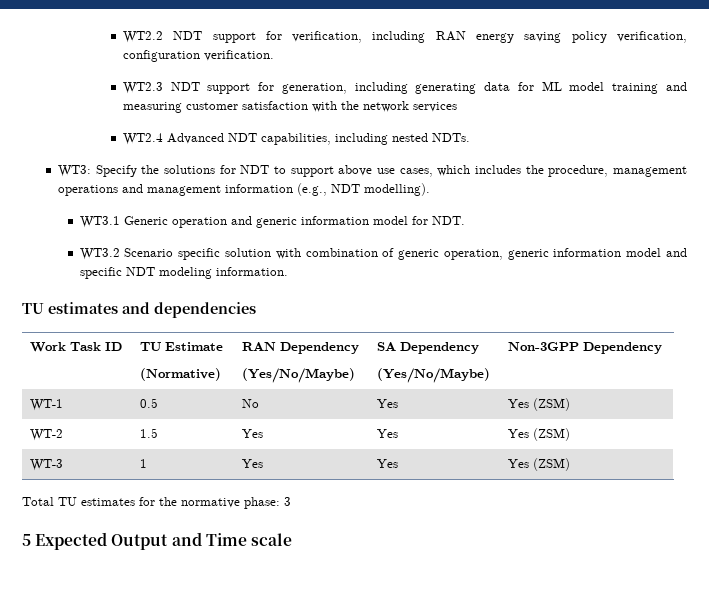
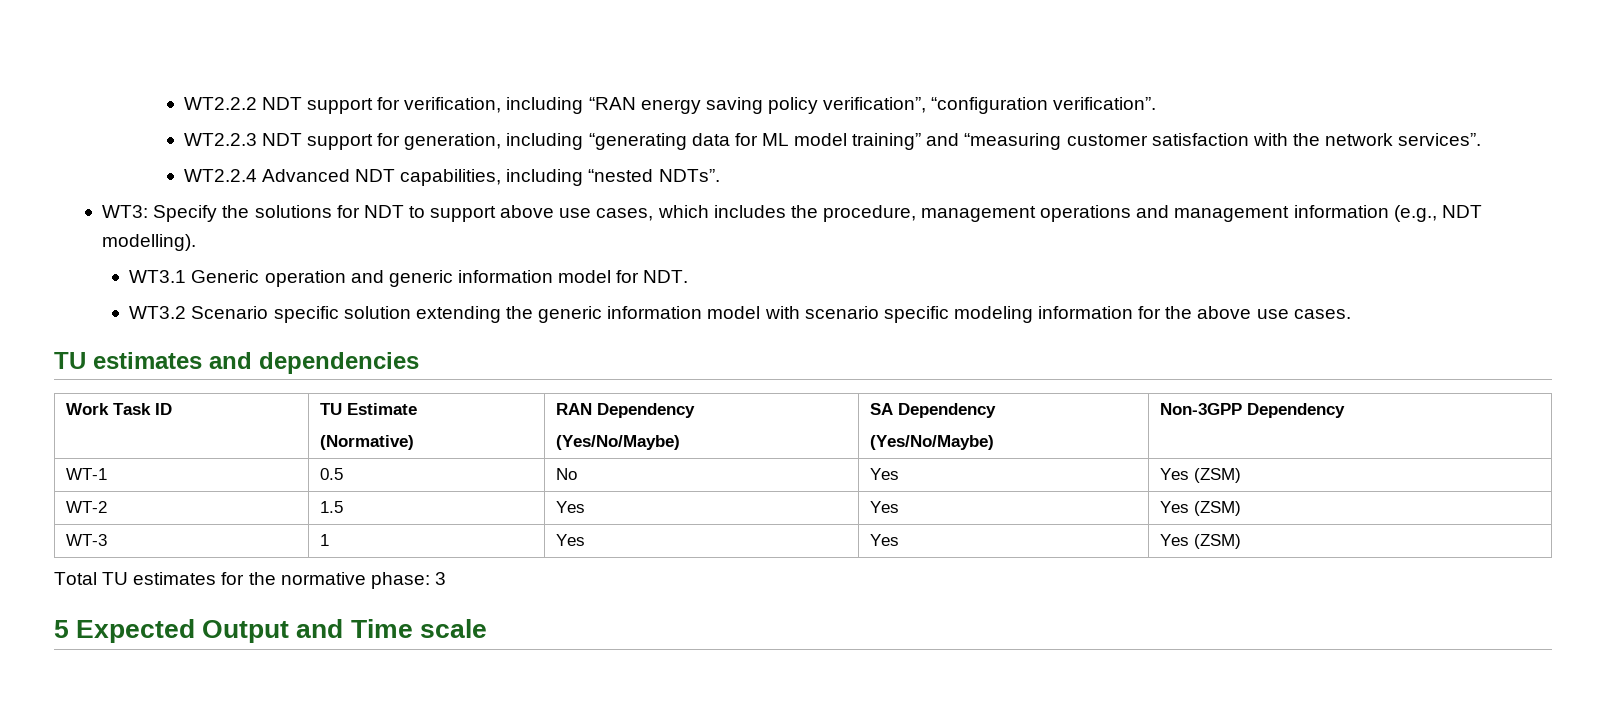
- WT2.2 NDT support for verification, including RAN energy saving policy verification, configuration verification.
- WT2.3 NDT support for generation, including generating data for ML model training and measuring customer satisfaction with the network services
- WT2.4 Advanced NDT capabilities, including nested NDTs.
+ WT2.2.2 NDT support for verification, including “RAN energy saving policy verification”, “configuration verification”.
+ WT2.2.3 NDT support for generation, including “generating data for ML model training” and “measuring customer satisfaction with the network services”.
+ WT2.2.4 Advanced NDT capabilities, including “nested NDTs”.
- WT3.2 Scenario specific solution with combination of generic operation, generic information model and specific NDT modeling information.
+ WT3.2 Scenario specific solution extending the generic information model with scenario specific modeling information for the above use cases.

